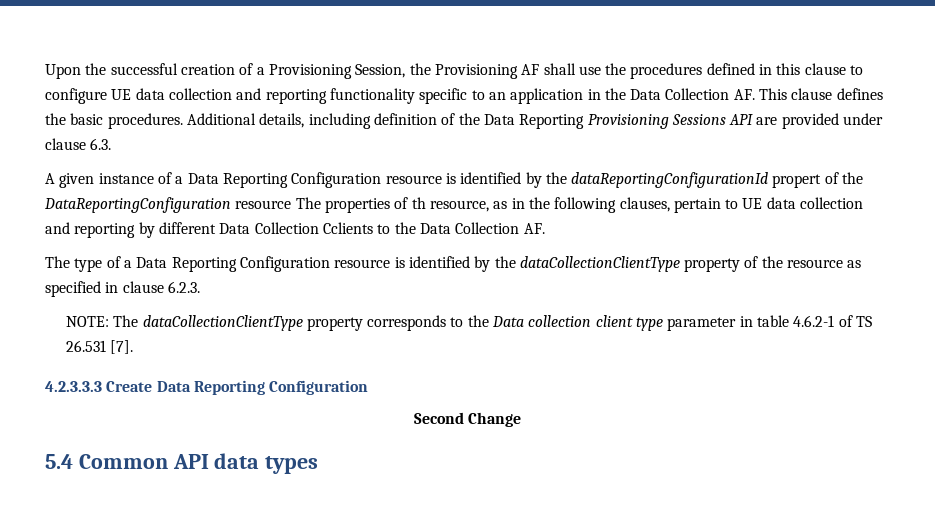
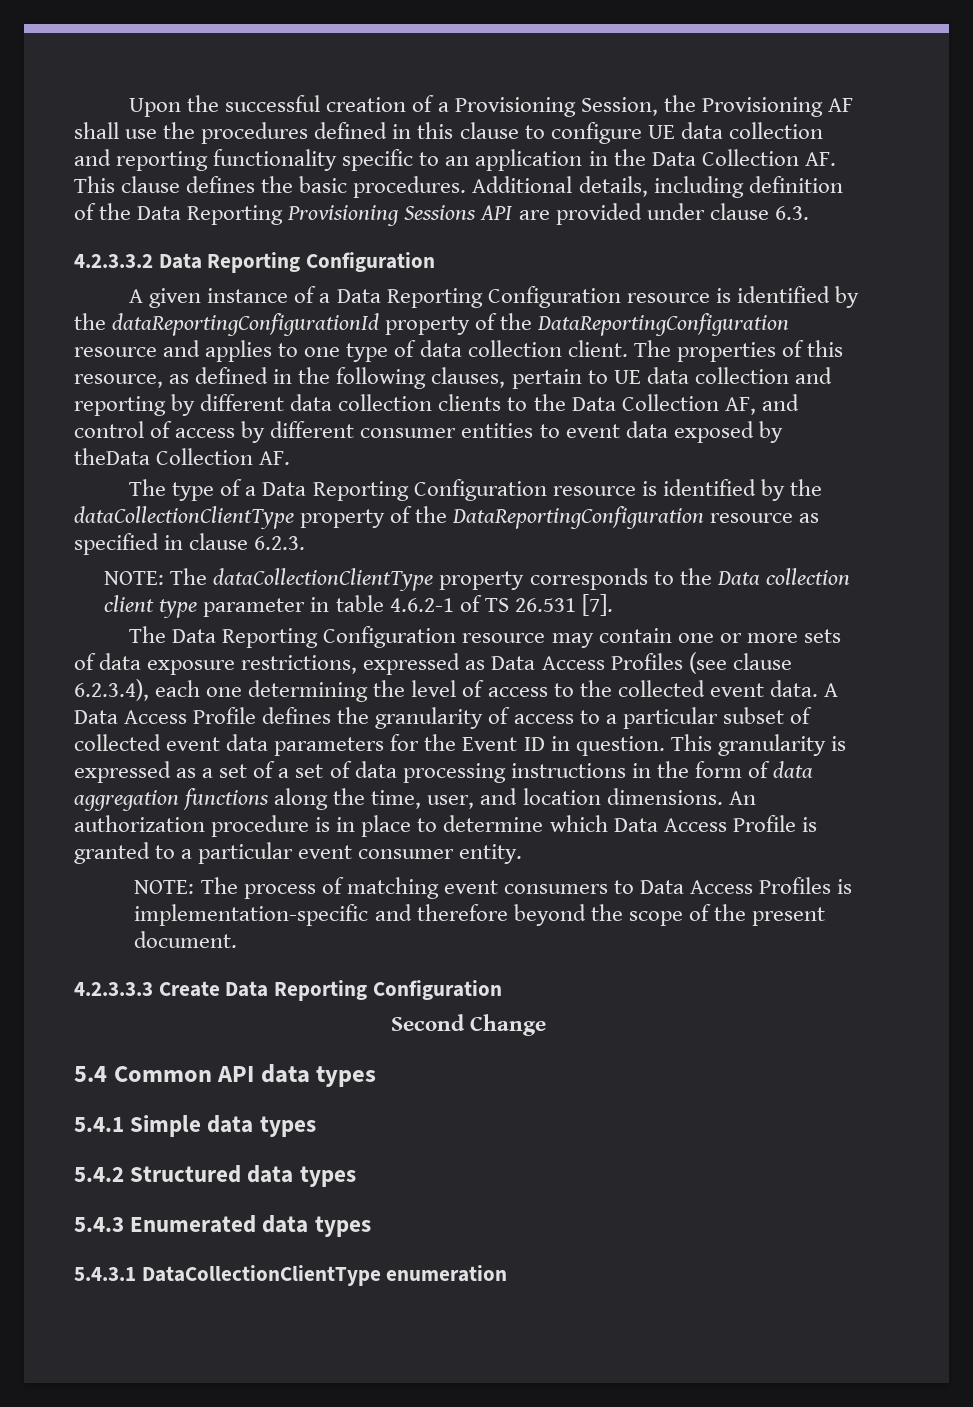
+ 4.2.3.3.2 Data Reporting Configuration
- A given instance of a Data Reporting Configuration resource is identified by the dataReportingConfigurationId propert of the DataReportingConfiguration resource The properties of th resource, as in the following clauses, pertain to UE data collection and reporting by different Data Collection Cclients to the Data Collection AF.
+ A given instance of a Data Reporting Configuration resource is identified by the dataReportingConfigurationId property of the DataReportingConfiguration resource and applies to one type of data collection client. The properties of this resource, as defined in the following clauses, pertain to UE data collection and reporting by different data collection clients to the Data Collection AF, and control of access by different consumer entities to event data exposed by theData Collection AF.
- The type of a Data Reporting Configuration resource is identified by the dataCollectionClientType property of the resource as specified in clause 6.2.3.
+ The type of a Data Reporting Configuration resource is identified by the dataCollectionClientType property of the DataReportingConfiguration resource as specified in clause 6.2.3.
+ The Data Reporting Configuration resource may contain one or more sets of data exposure restrictions, expressed as Data Access Profiles (see clause 6.2.3.4), each one determining the level of access to the collected event data. A Data Access Profile defines the granularity of access to a particular subset of collected event data parameters for the Event ID in question. This granularity is expressed as a set of a set of data processing instructions in the form of data aggregation functions along the time, user, and location dimensions. An authorization procedure is in place to determine which Data Access Profile is granted to a particular event consumer entity.
+ NOTE: The process of matching event consumers to Data Access Profiles is implementation-specific and therefore beyond the scope of the present document.
+ 5.4.1 Simple data types
+ 5.4.2 Structured data types
+ 5.4.3 Enumerated data types
+ 5.4.3.1 DataCollectionClientType enumeration

